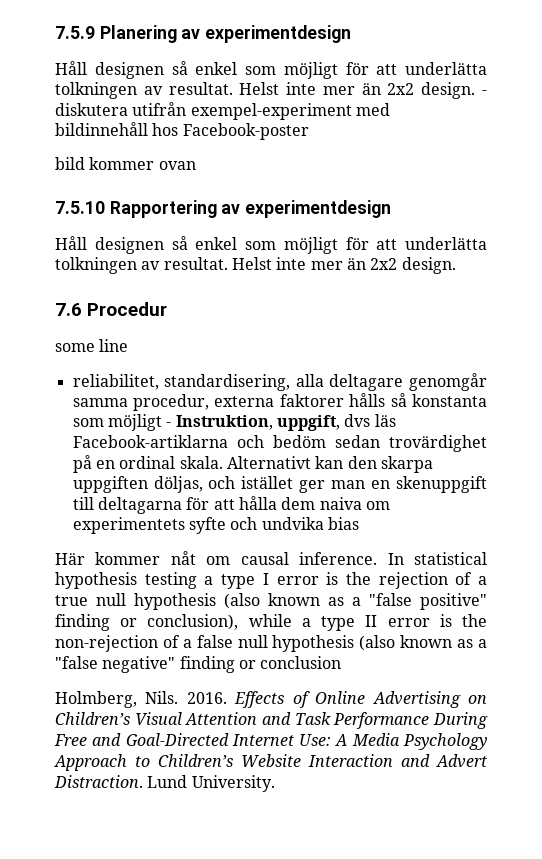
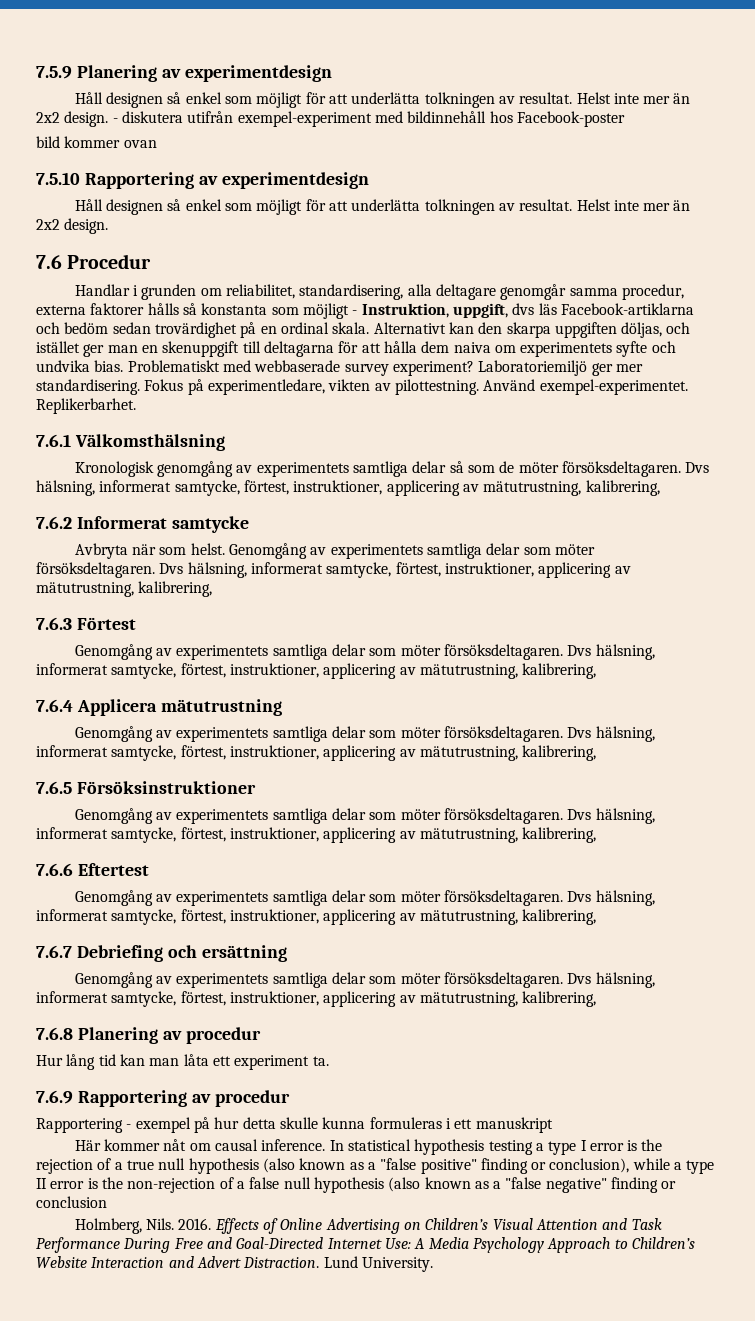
- some line
- reliabilitet, standardisering, alla deltagare genomgår samma procedur, externa faktorer hålls så konstanta som möjligt - Instruktion, uppgift, dvs läs Facebook-artiklarna och bedöm sedan trovärdighet på en ordinal skala.
+ Handlar i grunden om reliabilitet, standardisering, alla deltagare genomgår samma procedur, externa faktorer hålls så konstanta som möjligt - Instruktion, uppgift, dvs läs Facebook-artiklarna och bedöm sedan trovärdighet på en ordinal skala.
- Alternativt kan den skarpa uppgiften döljas, och istället ger man en skenuppgift till deltagarna för att hålla dem naiva om experimentets syfte och undvika bias
+ Alternativt kan den skarpa uppgiften döljas, och istället ger man en skenuppgift till deltagarna för att hålla dem naiva om experimentets syfte och undvika bias. Problematiskt med webbaserade survey experiment? Laboratoriemiljö ger mer standardisering. Fokus på experimentledare, vikten av pilottestning. Använd exempel-experimentet. Replikerbarhet.
+ 7.6.1 Välkomsthälsning
+ Kronologisk genomgång av experimentets samtliga delar så som de möter försöksdeltagaren. Dvs hälsning, informerat samtycke, förtest, instruktioner, applicering av mätutrustning, kalibrering,
+ 7.6.2 Informerat samtycke
+ Avbryta när som helst. Genomgång av experimentets samtliga delar som möter försöksdeltagaren. Dvs hälsning, informerat samtycke, förtest, instruktioner, applicering av mätutrustning, kalibrering,
+ 7.6.3 Förtest
+ Genomgång av experimentets samtliga delar som möter försöksdeltagaren. Dvs hälsning, informerat samtycke, förtest, instruktioner, applicering av mätutrustning, kalibrering,
+ 7.6.4 Applicera mätutrustning
+ Genomgång av experimentets samtliga delar som möter försöksdeltagaren. Dvs hälsning, informerat samtycke, förtest, instruktioner, applicering av mätutrustning, kalibrering,
+ 7.6.5 Försöksinstruktioner
+ Genomgång av experimentets samtliga delar som möter försöksdeltagaren. Dvs hälsning, informerat samtycke, förtest, instruktioner, applicering av mätutrustning, kalibrering,
+ 7.6.6 Eftertest
+ Genomgång av experimentets samtliga delar som möter försöksdeltagaren. Dvs hälsning, informerat samtycke, förtest, instruktioner, applicering av mätutrustning, kalibrering,
+ 7.6.7 Debriefing och ersättning
+ Genomgång av experimentets samtliga delar som möter försöksdeltagaren. Dvs hälsning, informerat samtycke, förtest, instruktioner, applicering av mätutrustning, kalibrering,
+ 7.6.8 Planering av procedur
+ Hur lång tid kan man låta ett experiment ta.
+ 7.6.9 Rapportering av procedur
+ Rapportering - exempel på hur detta skulle kunna formuleras i ett manuskript

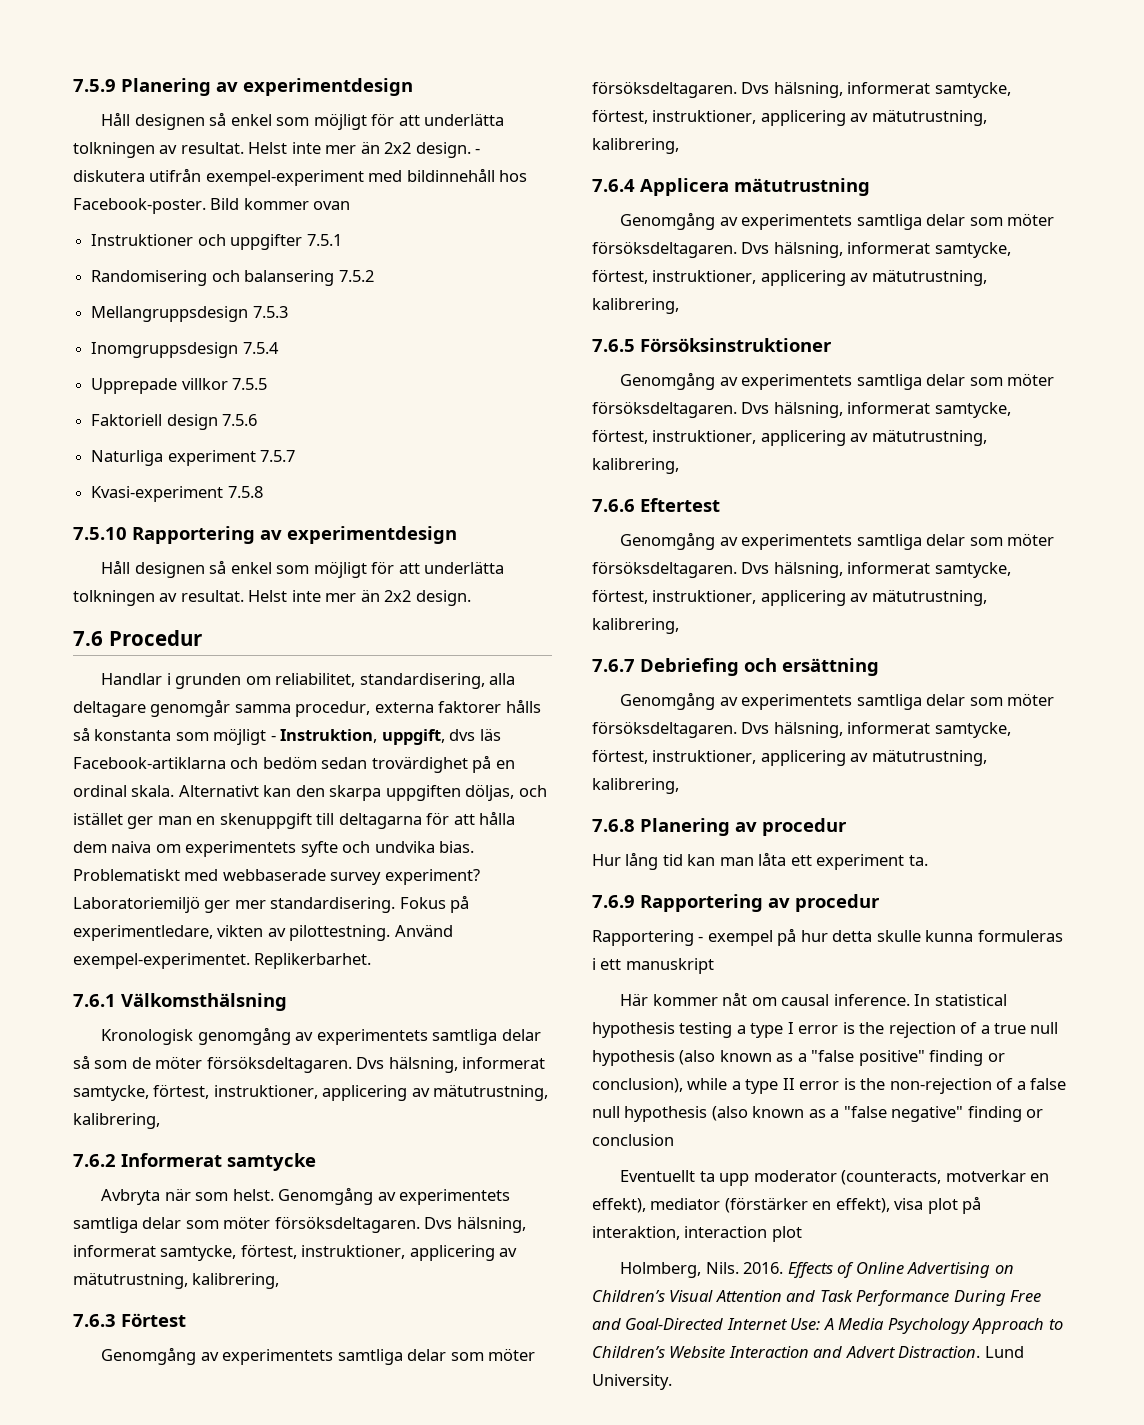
- - diskutera utifrån exempel-experiment med bildinnehåll hos Facebook-poster
- bild kommer ovan
+ - diskutera utifrån exempel-experiment med bildinnehåll hos Facebook-poster. Bild kommer ovan
+ Instruktioner och uppgifter 7.5.1
+ Randomisering och balansering 7.5.2
+ Mellangruppsdesign 7.5.3
+ Inomgruppsdesign 7.5.4
+ Upprepade villkor 7.5.5
+ Faktoriell design 7.5.6
+ Naturliga experiment 7.5.7
+ Kvasi-experiment 7.5.8
+ Eventuellt ta upp moderator (counteracts, motverkar en effekt), mediator (förstärker en effekt), visa plot på interaktion, interaction plot

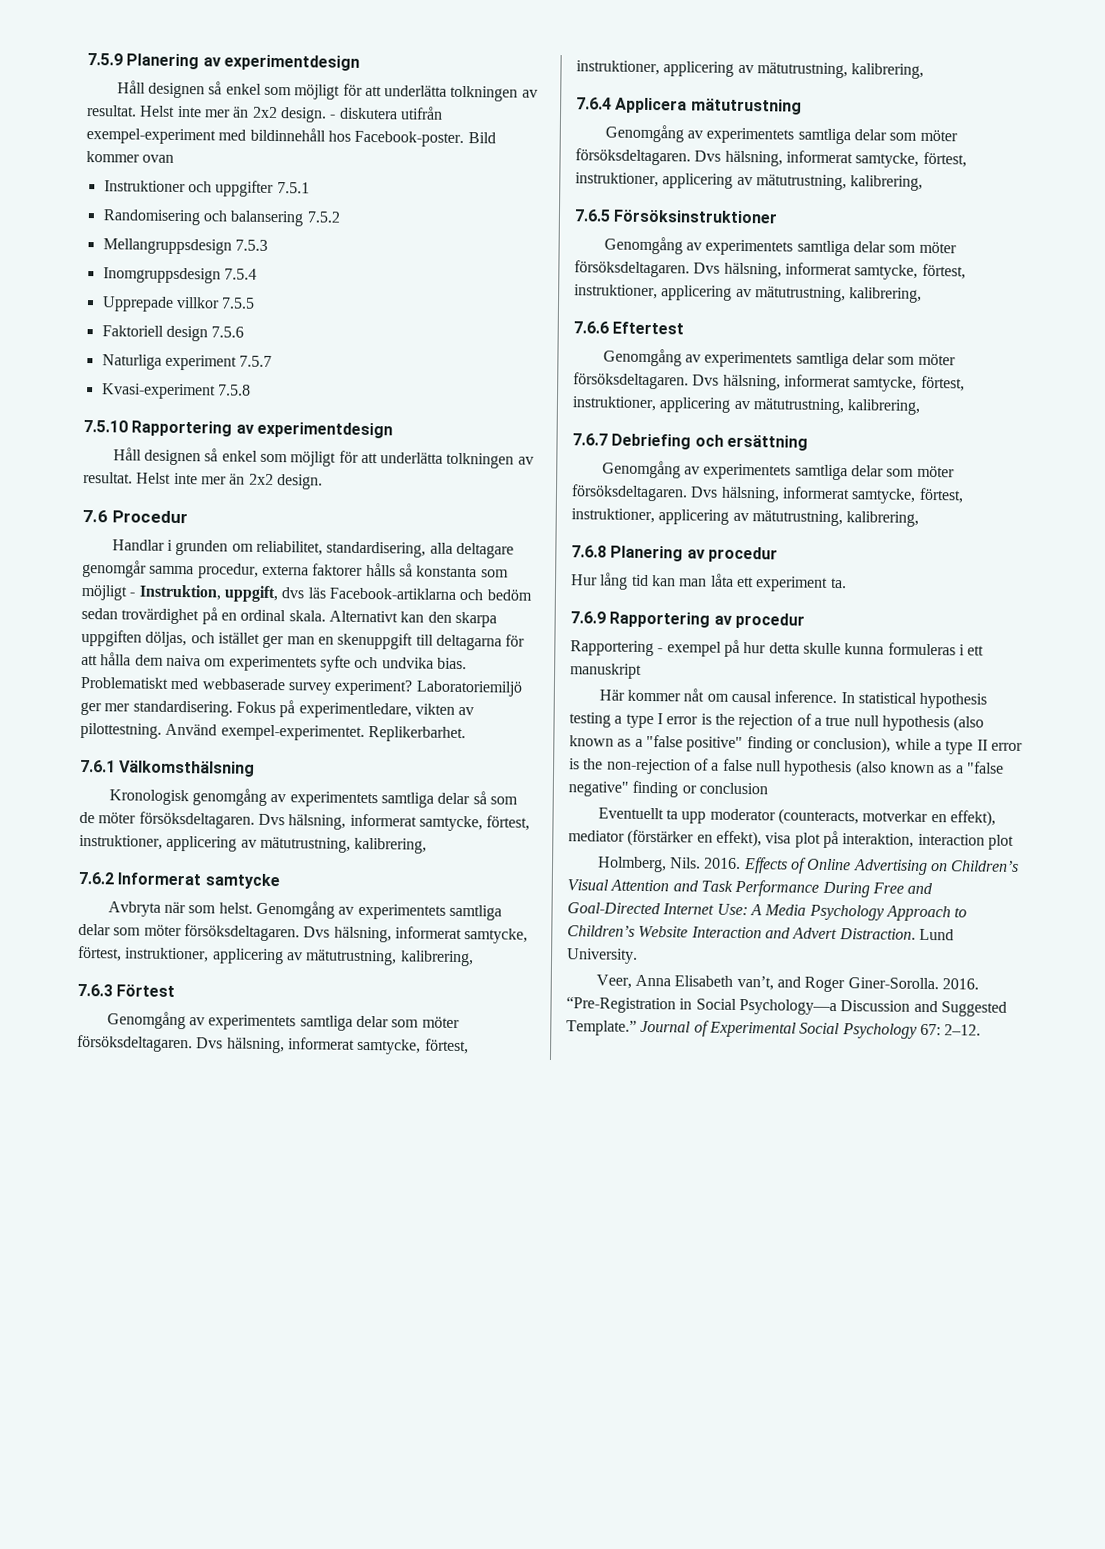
+ Veer, Anna Elisabeth van’t, and Roger Giner-Sorolla. 2016. “Pre-Registration in Social Psychology—a Discussion and Suggested Template.” Journal of Experimental Social Psychology 67: 2–12.

